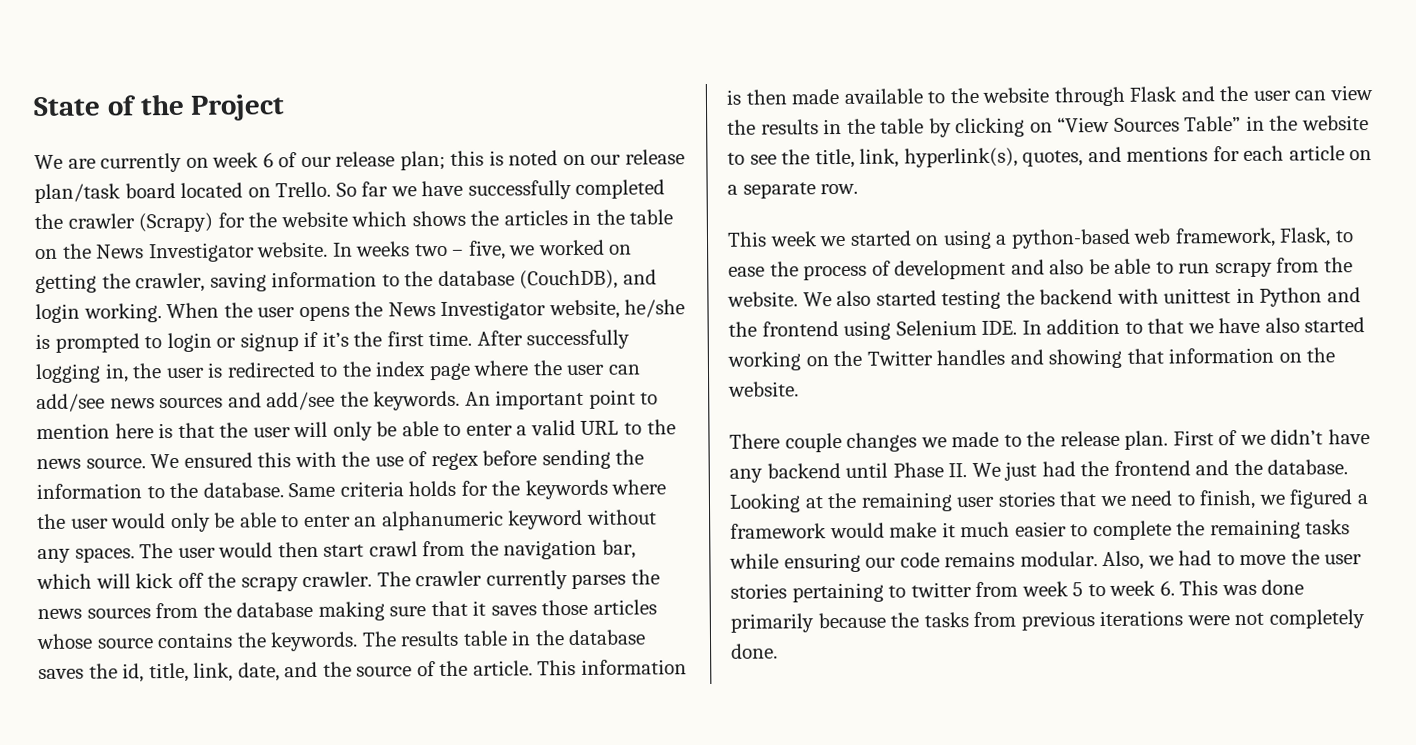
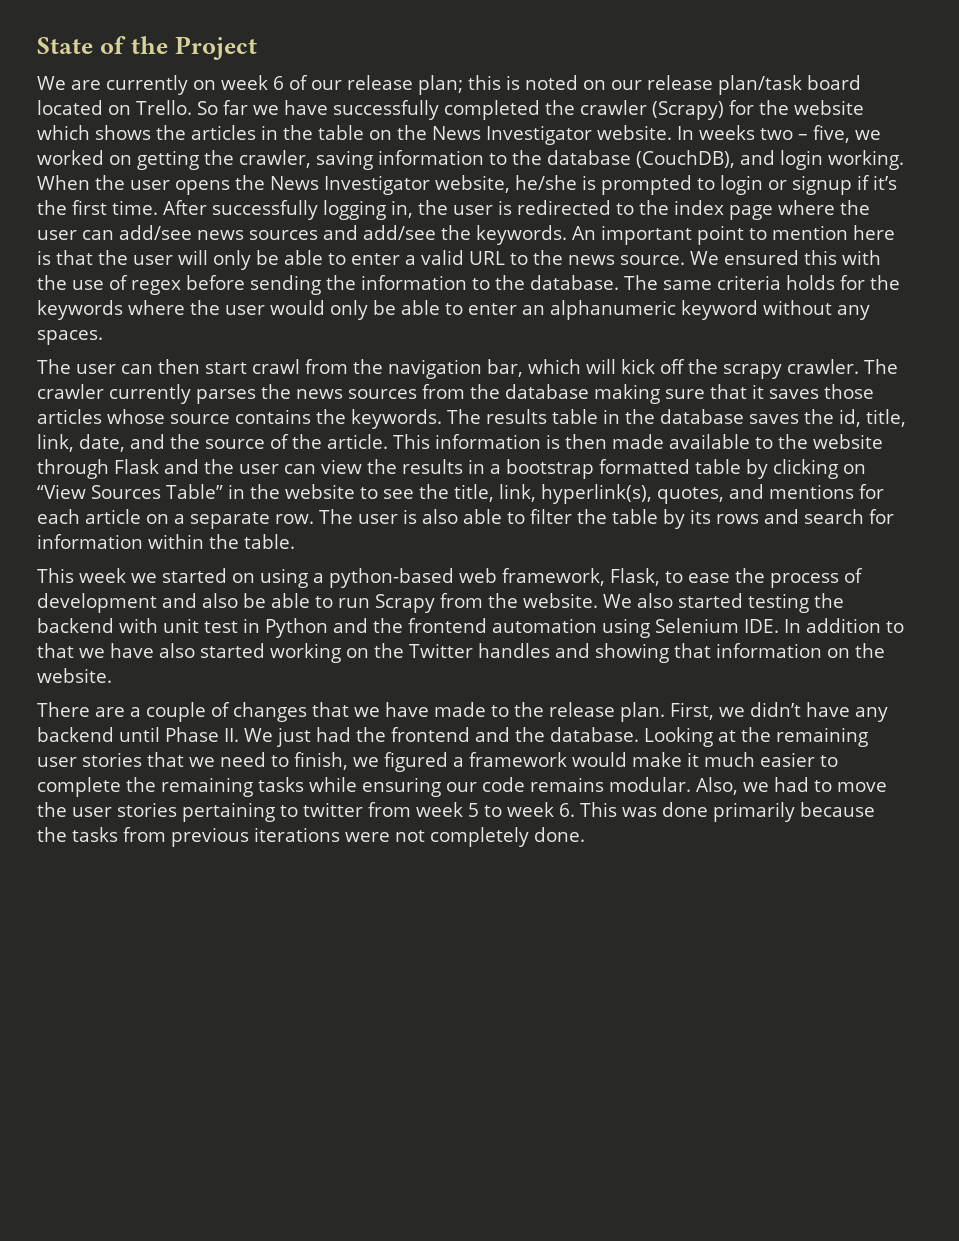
- Same criteria holds for the keywords where the user would only be able to enter an alphanumeric keyword without any spaces. The user would then start crawl from the navigation bar, which will kick off the scrapy crawler.
+ The same criteria holds for the keywords where the user would only be able to enter an alphanumeric keyword without any spaces.
+ The user can then start crawl from the navigation bar, which will kick off the scrapy crawler.
- This information is then made available to the website through Flask and the user can view the results in the table by clicking on “View Sources Table” in the website to see the title, link, hyperlink(s), quotes, and mentions for each article on a separate row.
+ This information is then made available to the website through Flask and the user can view the results in a bootstrap formatted table by clicking on “View Sources Table” in the website to see the title, link, hyperlink(s), quotes, and mentions for each article on a separate row. The user is also able to filter the table by its rows and search for information within the table.
- This week we started on using a python-based web framework, Flask, to ease the process of development and also be able to run scrapy from the website.
+ This week we started on using a python-based web framework, Flask, to ease the process of development and also be able to run Scrapy from the website.
- We also started testing the backend with unittest in Python and the frontend using Selenium IDE. In addition to that we have also started working on the Twitter handles and showing that information on the website.
+ We also started testing the backend with unit test in Python and the frontend automation using Selenium IDE. In addition to that we have also started working on the Twitter handles and showing that information on the website.
- There couple changes we made to the release plan.
+ There are a couple of changes that we have made to the release plan.
- First of we didn’t have any backend until Phase II. We just had the frontend and the database.
+ First, we didn’t have any backend until Phase II. We just had the frontend and the database.

